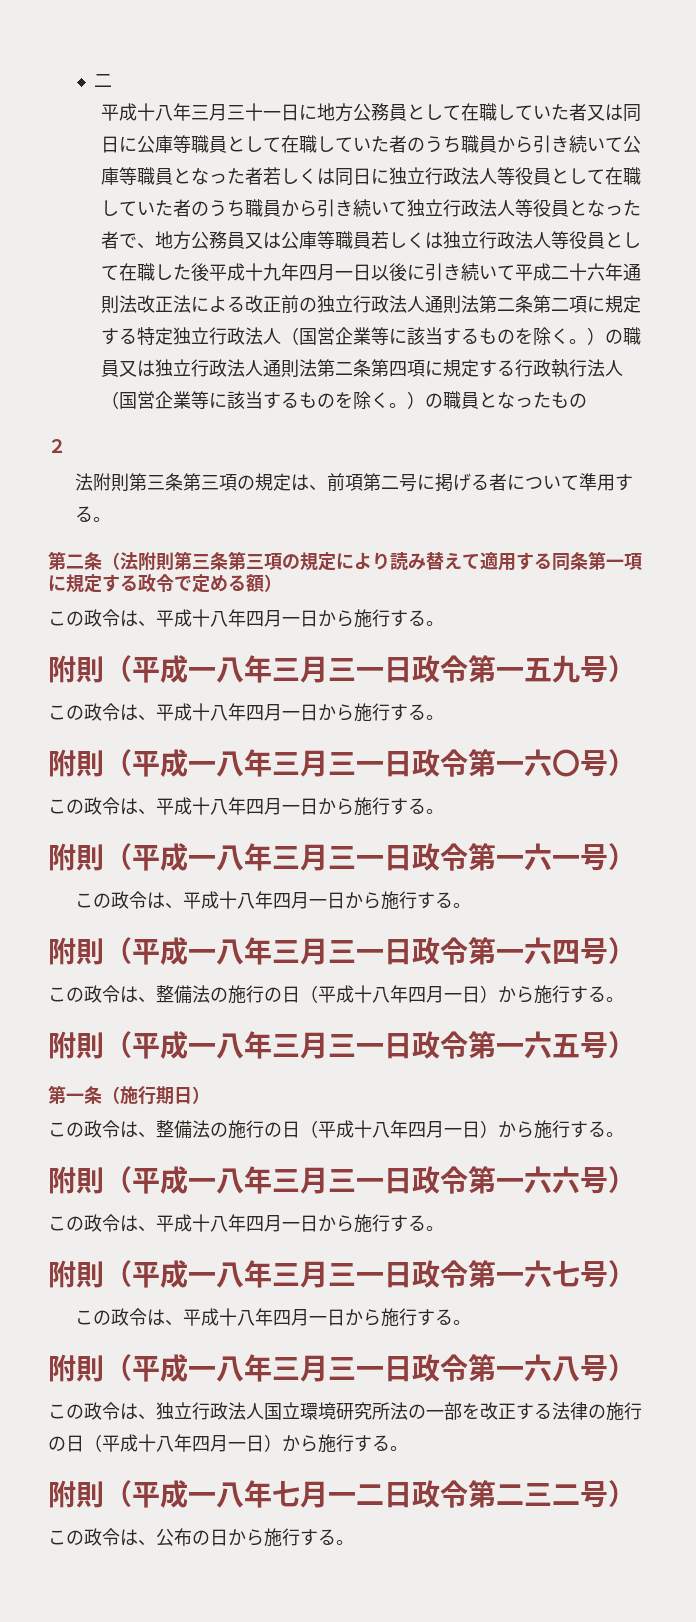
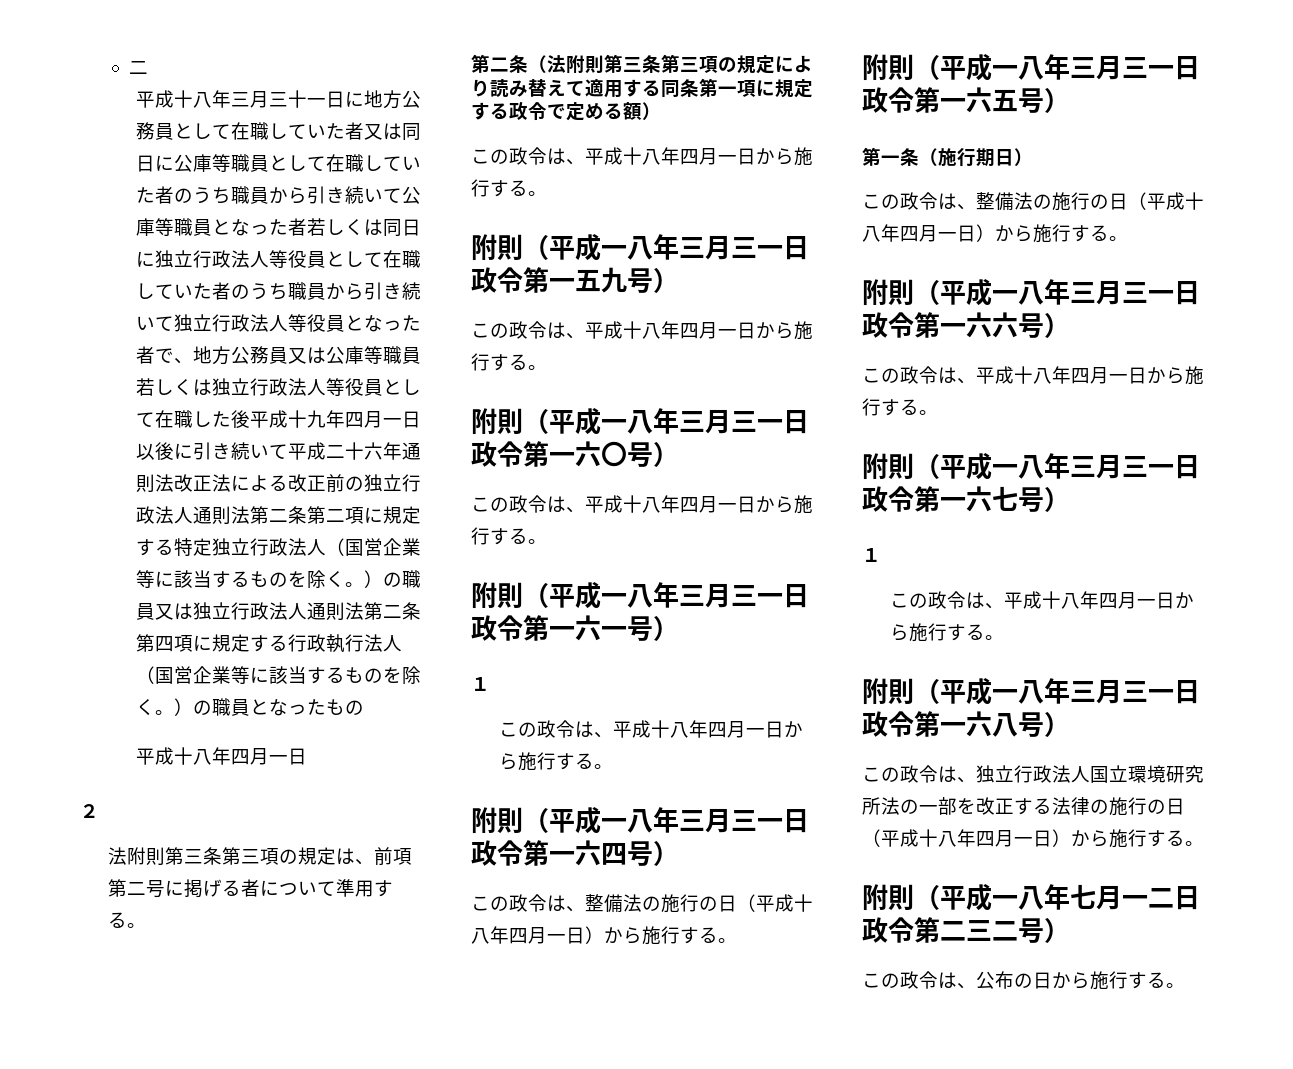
  平成十八年三月三十一日に地方公務員として在職していた者又は同日に公庫等職員として在職していた者のうち職員から引き続いて公庫等職員となった者若しくは同日に独立行政法人等役員として在職していた者のうち職員から引き続いて独立行政法人等役員となった者で、地方公務員又は公庫等職員若しくは独立行政法人等役員として在職した後平成十九年四月一日以後に引き続いて平成二十六年通則法改正法による改正前の独立行政法人通則法第二条第二項に規定する特定独立行政法人（国営企業等に該当するものを除く。）の職員又は独立行政法人通則法第二条第四項に規定する行政執行法人（国営企業等に該当するものを除く。）の職員となったもの
+ 平成十八年四月一日
  附則（平成一八年三月三一日政令第一六一号）
+ １
  附則（平成一八年三月三一日政令第一六七号）
+ １

